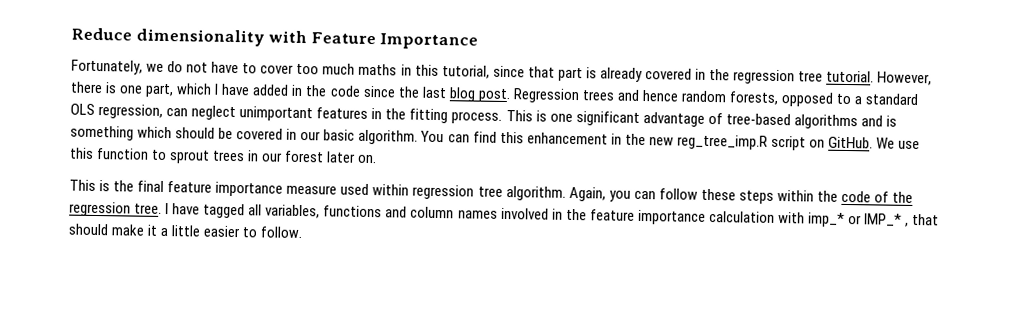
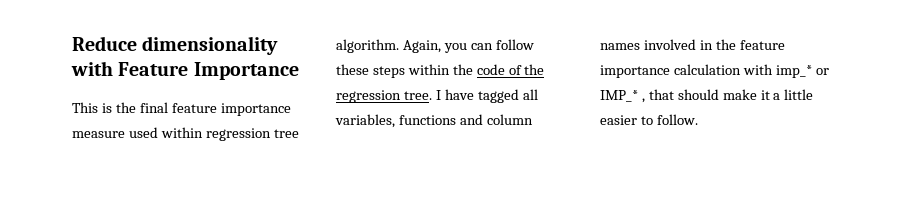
- Fortunately, we do not have to cover too much maths in this tutorial, since that part is already covered in the regression tree tutorial. However, there is one part, which I have added in the code since the last blog post. Regression trees and hence random forests, opposed to a standard OLS regression, can neglect unimportant features in the fitting process. This is one significant advantage of tree-based algorithms and is something which should be covered in our basic algorithm. You can find this enhancement in the new reg_tree_imp.R script on GitHub. We use this function to sprout trees in our forest later on.

